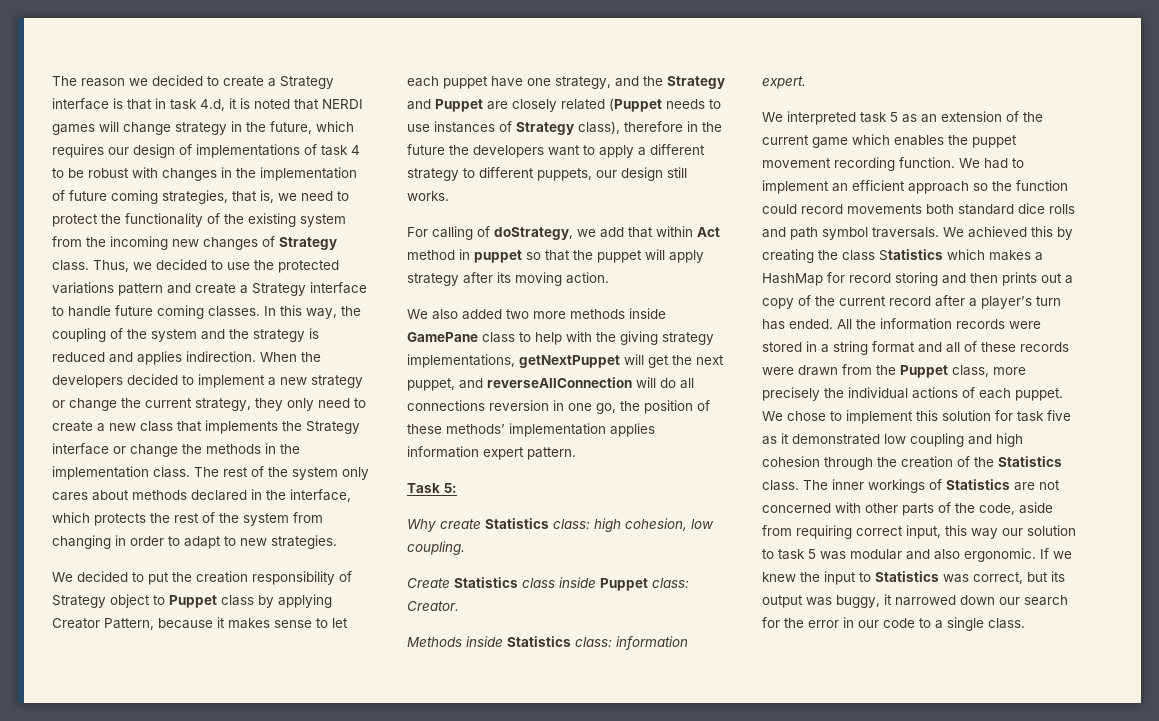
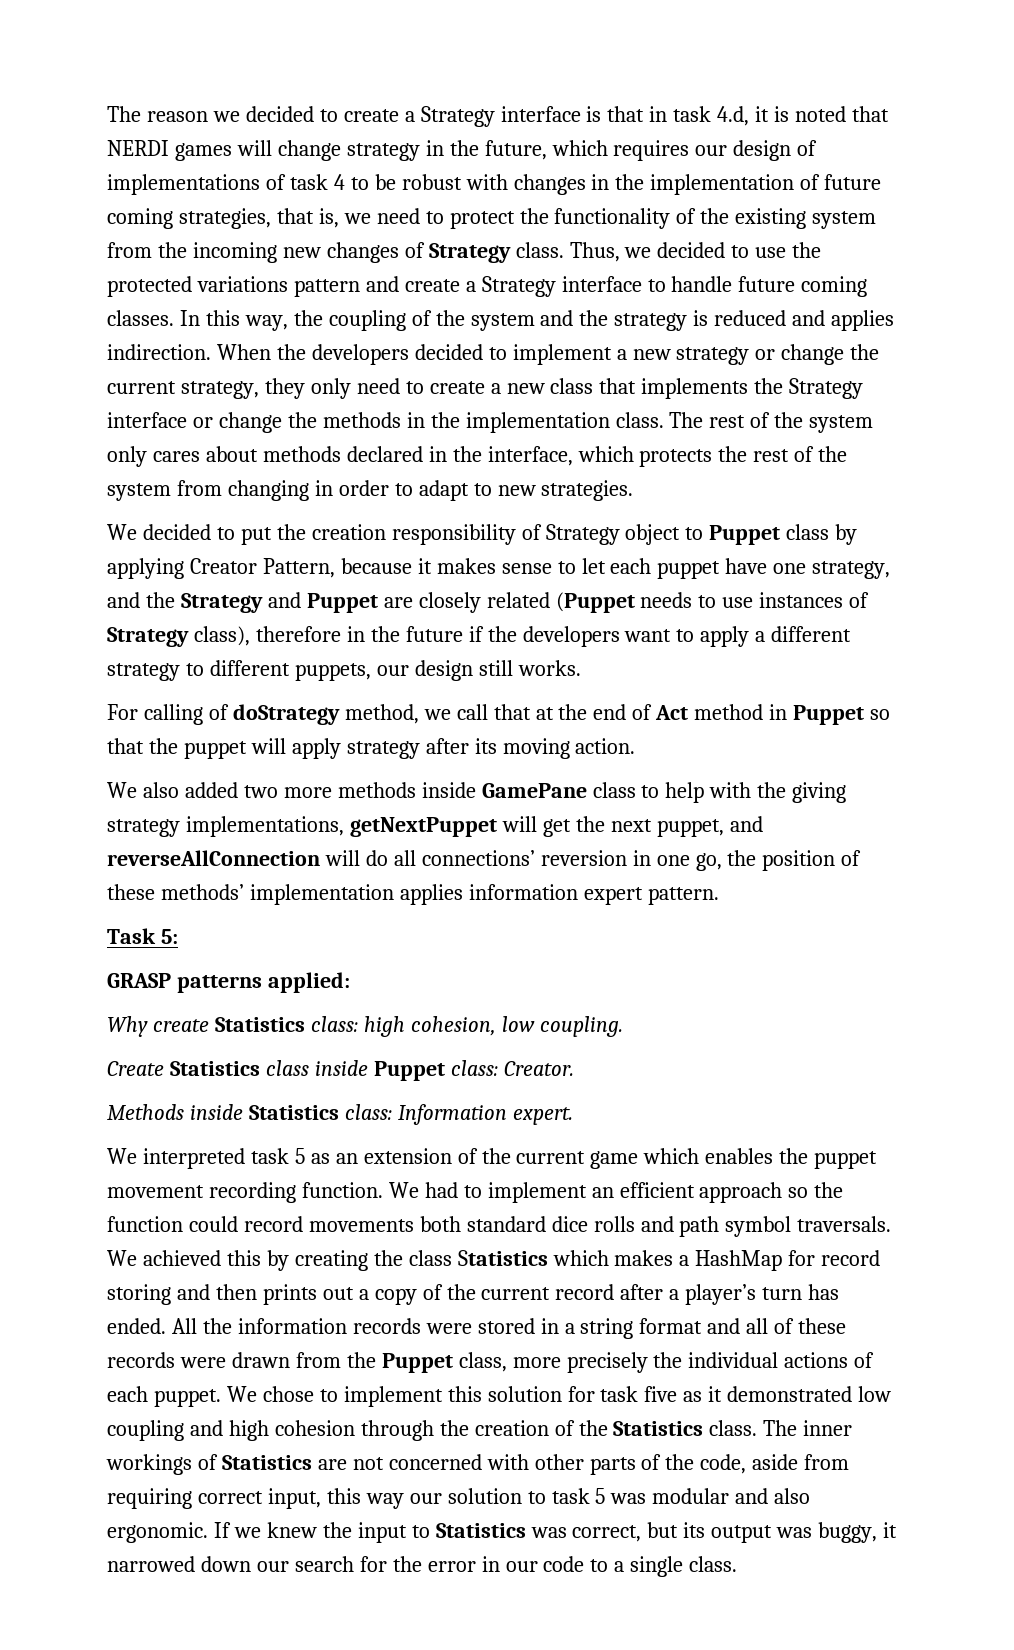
- We decided to put the creation responsibility of Strategy object to Puppet class by applying Creator Pattern, because it makes sense to let each puppet have one strategy, and the Strategy and Puppet are closely related (Puppet needs to use instances of Strategy class), therefore in the future the developers want to apply a different strategy to different puppets, our design still works.
+ We decided to put the creation responsibility of Strategy object to Puppet class by applying Creator Pattern, because it makes sense to let each puppet have one strategy, and the Strategy and Puppet are closely related (Puppet needs to use instances of Strategy class), therefore in the future if the developers want to apply a different strategy to different puppets, our design still works.
- For calling of doStrategy, we add that within Act method in puppet so that the puppet will apply strategy after its moving action.
+ For calling of doStrategy method, we call that at the end of Act method in Puppet so that the puppet will apply strategy after its moving action.
- We also added two more methods inside GamePane class to help with the giving strategy implementations, getNextPuppet will get the next puppet, and reverseAllConnection will do all connections reversion in one go, the position of these methods’ implementation applies information expert pattern.
+ We also added two more methods inside GamePane class to help with the giving strategy implementations, getNextPuppet will get the next puppet, and reverseAllConnection will do all connections’ reversion in one go, the position of these methods’ implementation applies information expert pattern.
+ GRASP patterns applied:
- Methods inside Statistics class: information expert.
+ Methods inside Statistics class: Information expert.

